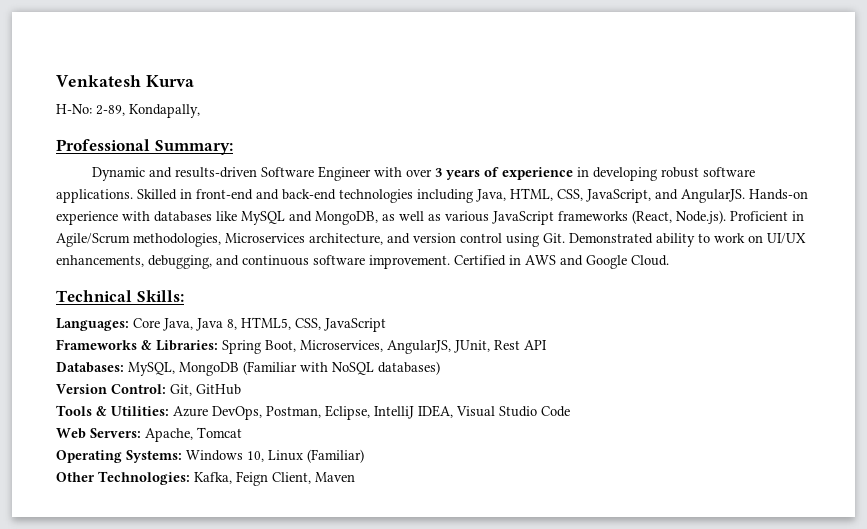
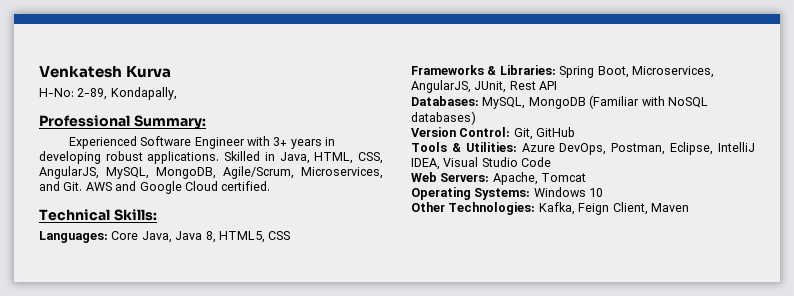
- Dynamic and results-driven Software Engineer with over 3 years of experience in developing robust software applications.
+ Experienced Software Engineer with 3+ years in developing robust applications.
- Skilled in front-end and back-end technologies including Java, HTML, CSS, JavaScript, and AngularJS. Hands-on experience with databases like MySQL and MongoDB, as well as various JavaScript frameworks (React, Node.js). Proficient in Agile/Scrum methodologies, Microservices architecture, and version control using Git. Demonstrated ability to work on UI/UX enhancements, debugging, and continuous software improvement. Certified in AWS and Google Cloud.
+ Skilled in Java, HTML, CSS, AngularJS, MySQL, MongoDB, Agile/Scrum, Microservices, and Git. AWS and Google Cloud certified.
- Languages: Core Java, Java 8, HTML5, CSS, JavaScript
+ Languages: Core Java, Java 8, HTML5, CSS
- Operating Systems: Windows 10, Linux (Familiar)
+ Operating Systems: Windows 10

